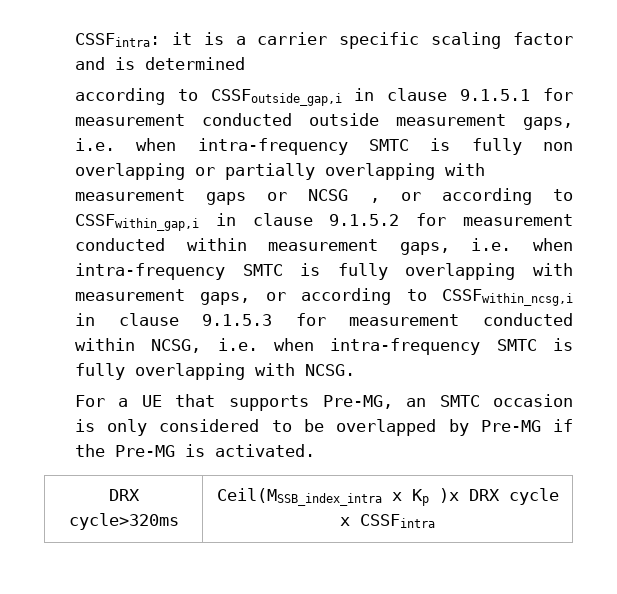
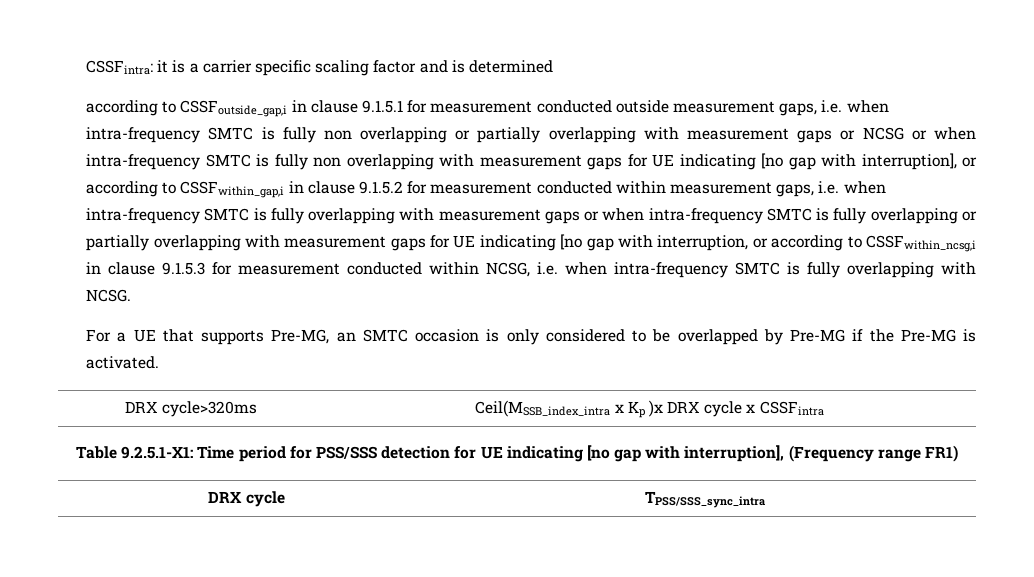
- according to CSSFoutside_gap,i in clause 9.1.5.1 for measurement conducted outside measurement gaps, i.e. when intra-frequency SMTC is fully non overlapping or partially overlapping with measurement gaps or NCSG , or according to CSSFwithin_gap,i in clause 9.1.5.2 for measurement conducted within measurement gaps, i.e. when intra-frequency SMTC is fully overlapping with measurement gaps, or according to CSSFwithin_ncsg,i in clause 9.1.5.3 for measurement conducted within NCSG, i.e. when intra-frequency SMTC is fully overlapping with NCSG.
+ according to CSSFoutside_gap,i in clause 9.1.5.1 for measurement conducted outside measurement gaps, i.e. when intra-frequency SMTC is fully non overlapping or partially overlapping with measurement gaps or NCSG or when intra-frequency SMTC is fully non overlapping with measurement gaps for UE indicating [no gap with interruption], or according to CSSFwithin_gap,i in clause 9.1.5.2 for measurement conducted within measurement gaps, i.e. when intra-frequency SMTC is fully overlapping with measurement gaps or when intra-frequency SMTC is fully overlapping or partially overlapping with measurement gaps for UE indicating [no gap with interruption, or according to CSSFwithin_ncsg,i in clause 9.1.5.3 for measurement conducted within NCSG, i.e. when intra-frequency SMTC is fully overlapping with NCSG.
+ Table 9.2.5.1-X1: Time period for PSS/SSS detection for UE indicating [no gap with interruption], (Frequency range FR1)
+ DRX cycle | TPSS/SSS_sync_intra

